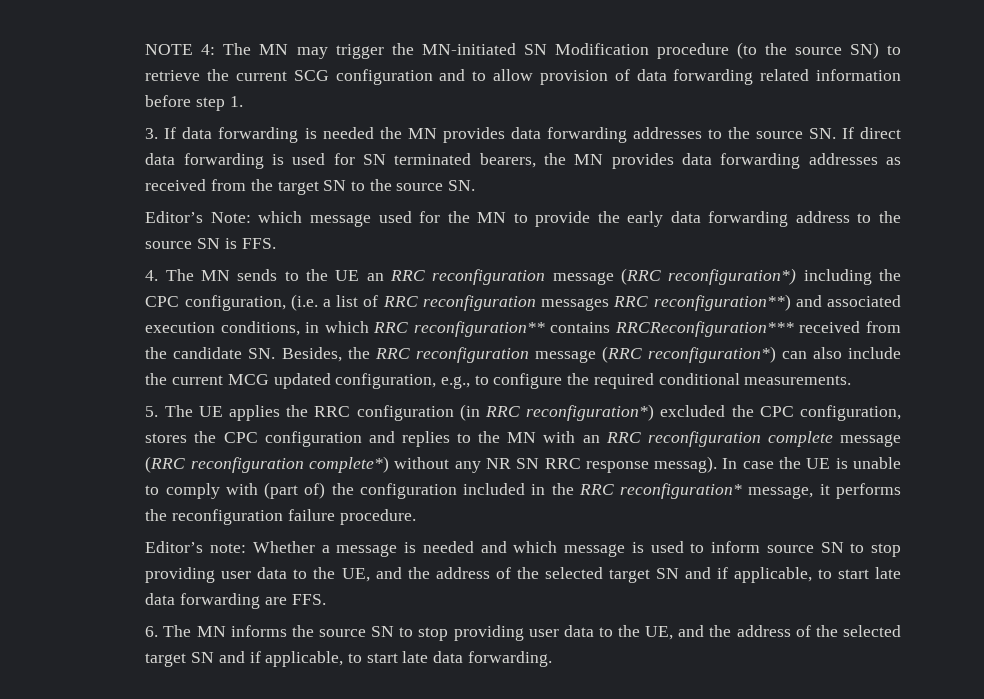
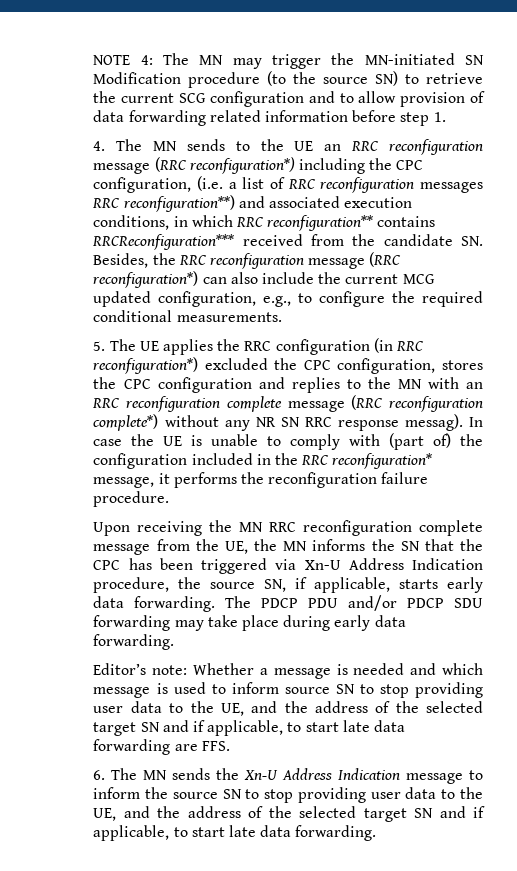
- 3. If data forwarding is needed the MN provides data forwarding addresses to the source SN. If direct data forwarding is used for SN terminated bearers, the MN provides data forwarding addresses as received from the target SN to the source SN.
- Editor’s Note: which message used for the MN to provide the early data forwarding address to the source SN is FFS.
+ Upon receiving the MN RRC reconfiguration complete message from the UE, the MN informs the SN that the CPC has been triggered via Xn-U Address Indication procedure, the source SN, if applicable, starts early data forwarding. The PDCP PDU and/or PDCP SDU forwarding may take place during early data forwarding.
- 6. The MN informs the source SN to stop providing user data to the UE, and the address of the selected target SN and if applicable, to start late data forwarding.
+ 6. The MN sends the Xn-U Address Indication message to inform the source SN to stop providing user data to the UE, and the address of the selected target SN and if applicable, to start late data forwarding.

